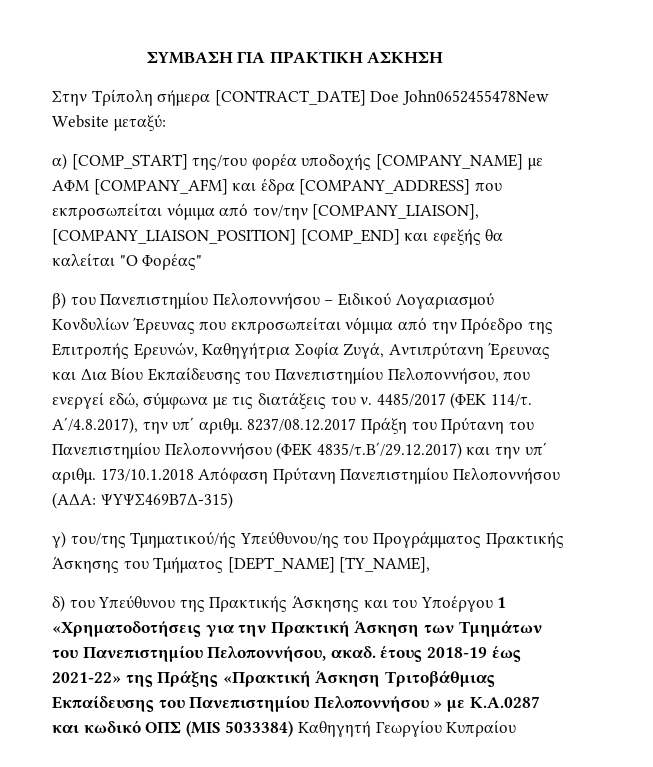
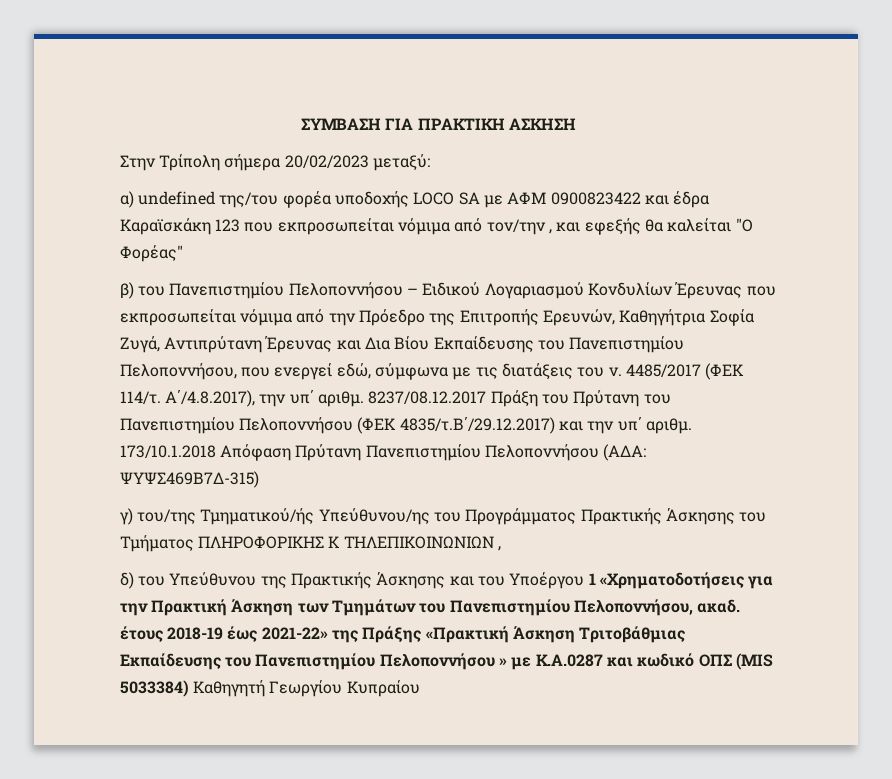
- Στην Τρίπολη σήμερα [CONTRACT_DATE] Doe John0652455478New Website μεταξύ:
+ Στην Τρίπολη σήμερα 20/02/2023 μεταξύ:
- α) [COMP_START] της/του φορέα υποδοχής [COMPANY_NAME] με ΑΦΜ [COMPANY_AFM] και έδρα [COMPANY_ADDRESS] που εκπροσωπείται νόμιμα από τον/την [COMPANY_LIAISON], [COMPANY_LIAISON_POSITION] [COMP_END] και εφεξής θα καλείται "Ο Φορέας"
+ α) undefined της/του φορέα υποδοχής LOCO SA με ΑΦΜ 0900823422 και έδρα Καραϊσκάκη 123 που εκπροσωπείται νόμιμα από τον/την , και εφεξής θα καλείται "Ο Φορέας"
- γ) του/της Τμηματικού/ής Υπεύθυνου/ης του Προγράμματος Πρακτικής Άσκησης του Τμήματος [DEPT_NAME] [TY_NAME],
+ γ) του/της Τμηματικού/ής Υπεύθυνου/ης του Προγράμματος Πρακτικής Άσκησης του Τμήματος ΠΛΗΡΟΦΟΡΙΚΗΣ Κ ΤΗΛΕΠΙΚΟΙΝΩΝΙΩΝ ,

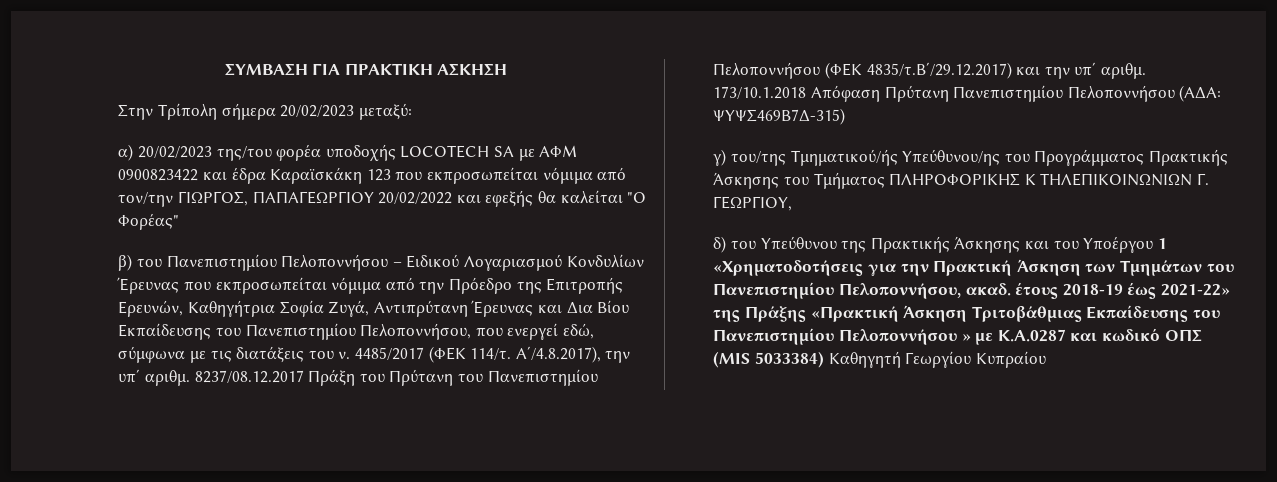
- α) undefined της/του φορέα υποδοχής LOCO SA με ΑΦΜ 0900823422 και έδρα Καραϊσκάκη 123 που εκπροσωπείται νόμιμα από τον/την , και εφεξής θα καλείται "Ο Φορέας"
+ α) 20/02/2023 της/του φορέα υποδοχής LOCOTECH SA με ΑΦΜ 0900823422 και έδρα Καραϊσκάκη 123 που εκπροσωπείται νόμιμα από τον/την ΓΙΩΡΓΟΣ, ΠΑΠΑΓΕΩΡΓΙΟΥ 20/02/2022 και εφεξής θα καλείται "Ο Φορέας"
- γ) του/της Τμηματικού/ής Υπεύθυνου/ης του Προγράμματος Πρακτικής Άσκησης του Τμήματος ΠΛΗΡΟΦΟΡΙΚΗΣ Κ ΤΗΛΕΠΙΚΟΙΝΩΝΙΩΝ ,
+ γ) του/της Τμηματικού/ής Υπεύθυνου/ης του Προγράμματος Πρακτικής Άσκησης του Τμήματος ΠΛΗΡΟΦΟΡΙΚΗΣ Κ ΤΗΛΕΠΙΚΟΙΝΩΝΙΩΝ Γ. ΓΕΩΡΓΙΟΥ,

